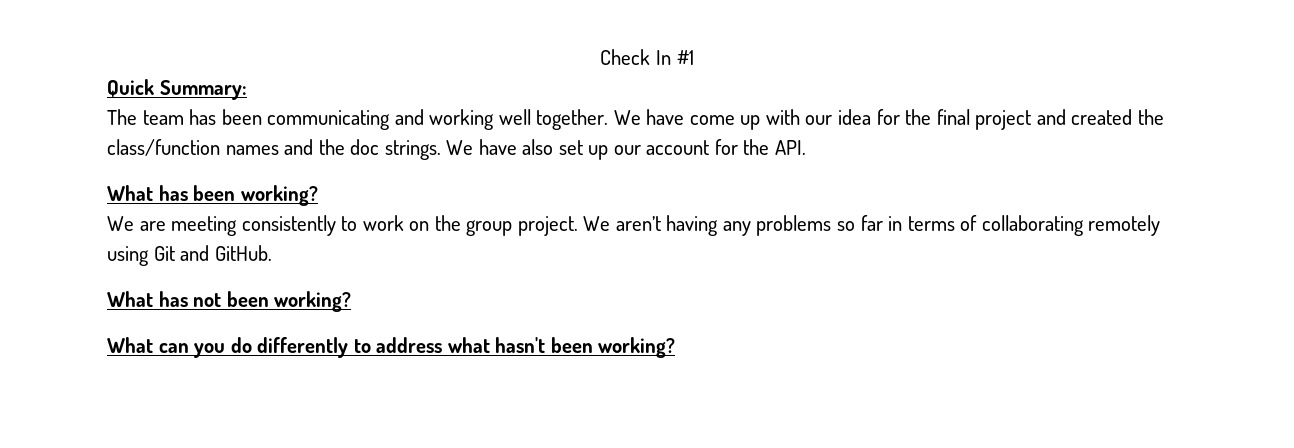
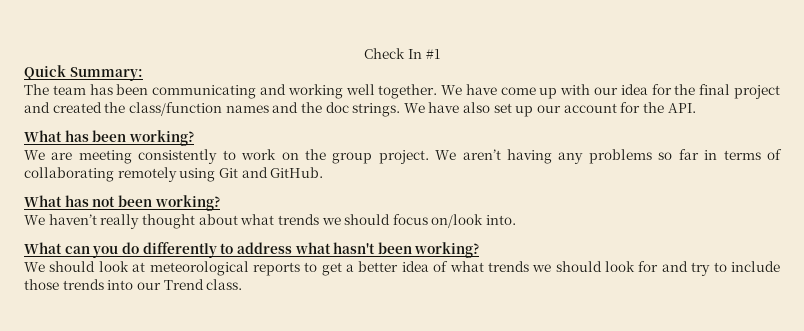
+ We haven’t really thought about what trends we should focus on/look into.
+ We should look at meteorological reports to get a better idea of what trends we should look for and try to include those trends into our Trend class.

